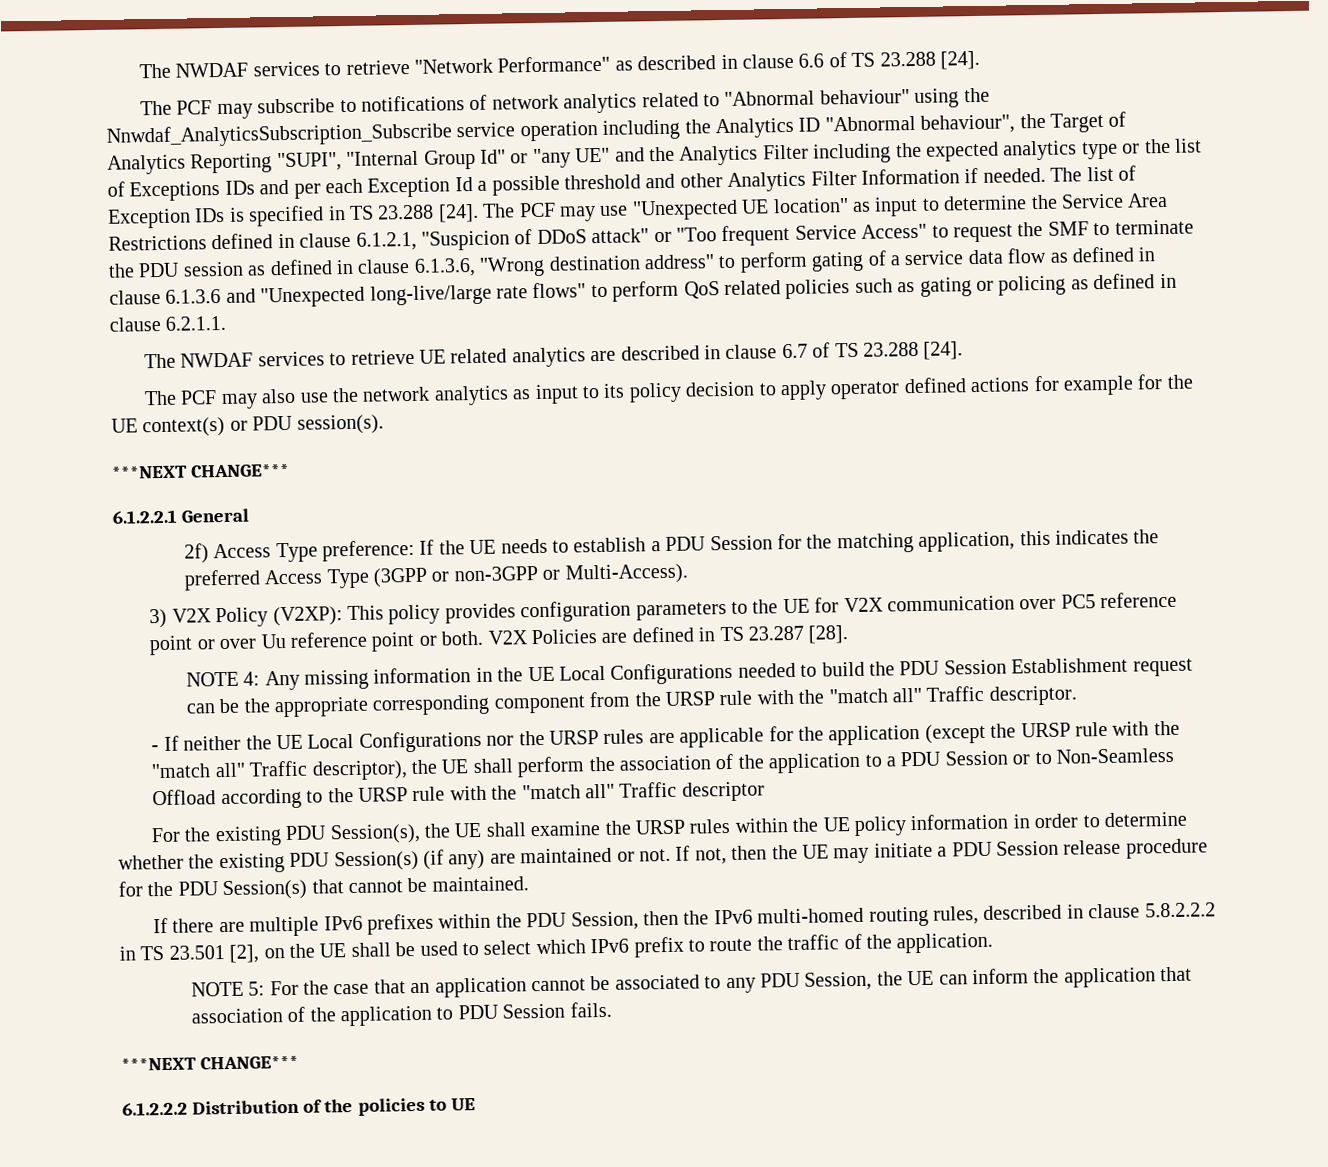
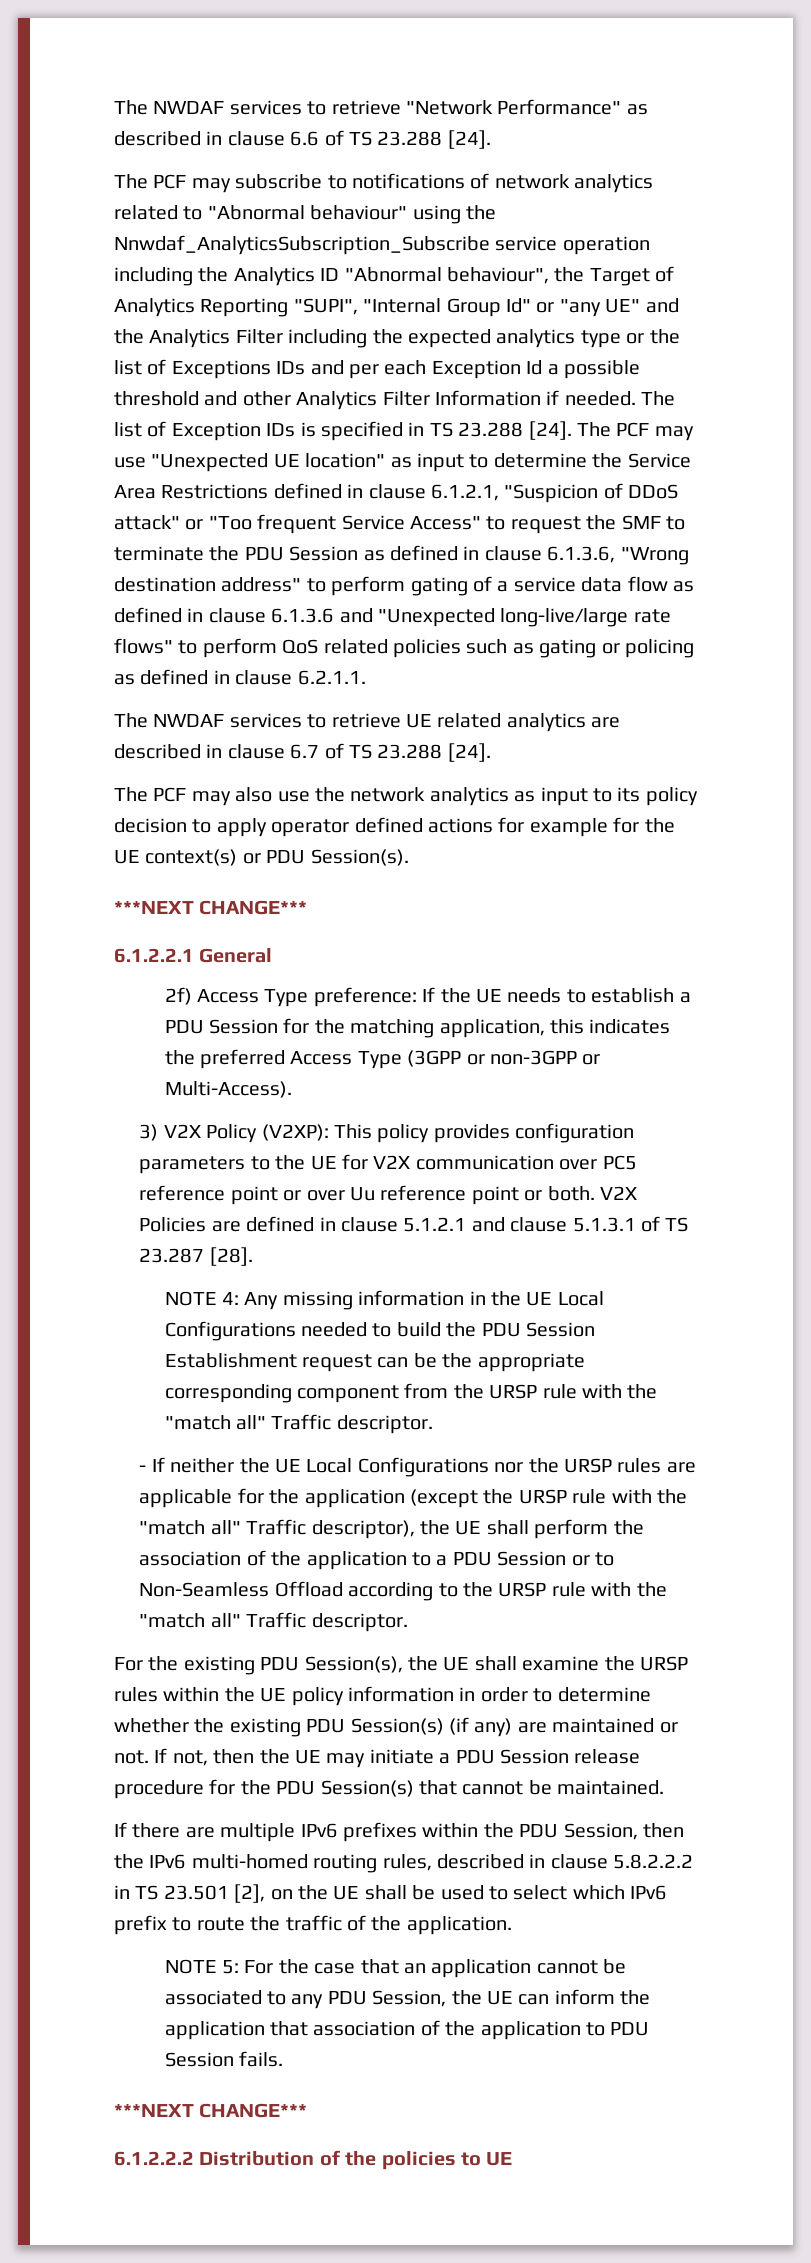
- The PCF may use "Unexpected UE location" as input to determine the Service Area Restrictions defined in clause 6.1.2.1, "Suspicion of DDoS attack" or "Too frequent Service Access" to request the SMF to terminate the PDU session as defined in clause 6.1.3.6, "Wrong destination address" to perform gating of a service data flow as defined in clause 6.1.3.6 and "Unexpected long-live/large rate flows" to perform QoS related policies such as gating or policing as defined in clause 6.2.1.1.
+ The PCF may use "Unexpected UE location" as input to determine the Service Area Restrictions defined in clause 6.1.2.1, "Suspicion of DDoS attack" or "Too frequent Service Access" to request the SMF to terminate the PDU Session as defined in clause 6.1.3.6, "Wrong destination address" to perform gating of a service data flow as defined in clause 6.1.3.6 and "Unexpected long-live/large rate flows" to perform QoS related policies such as gating or policing as defined in clause 6.2.1.1.
- The PCF may also use the network analytics as input to its policy decision to apply operator defined actions for example for the UE context(s) or PDU session(s).
+ The PCF may also use the network analytics as input to its policy decision to apply operator defined actions for example for the UE context(s) or PDU Session(s).
- V2X Policies are defined in TS 23.287 [28].
+ V2X Policies are defined in clause 5.1.2.1 and clause 5.1.3.1 of TS 23.287 [28].
- - If neither the UE Local Configurations nor the URSP rules are applicable for the application (except the URSP rule with the "match all" Traffic descriptor), the UE shall perform the association of the application to a PDU Session or to Non-Seamless Offload according to the URSP rule with the "match all" Traffic descriptor
+ - If neither the UE Local Configurations nor the URSP rules are applicable for the application (except the URSP rule with the "match all" Traffic descriptor), the UE shall perform the association of the application to a PDU Session or to Non-Seamless Offload according to the URSP rule with the "match all" Traffic descriptor.

